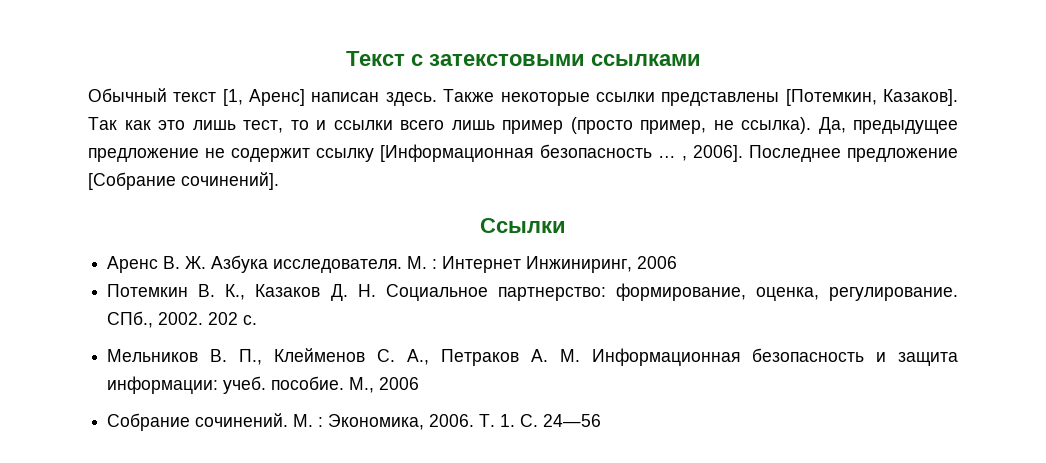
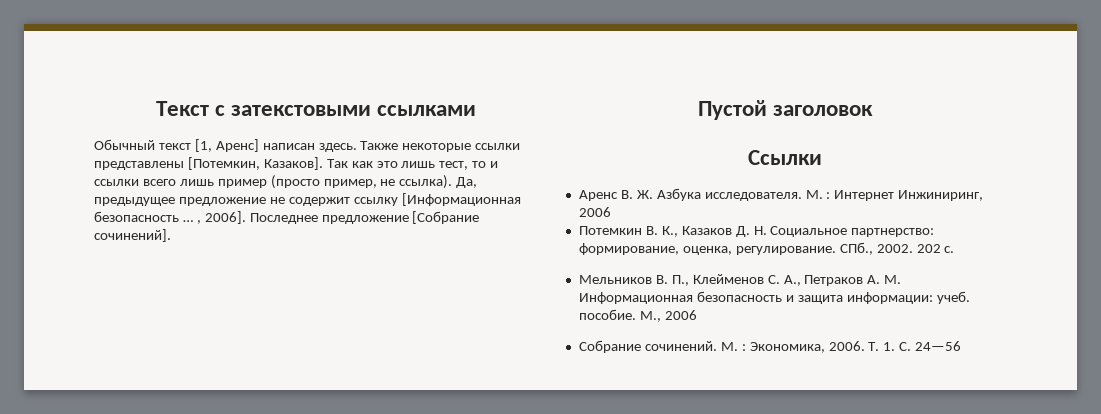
+ Пустой заголовок

